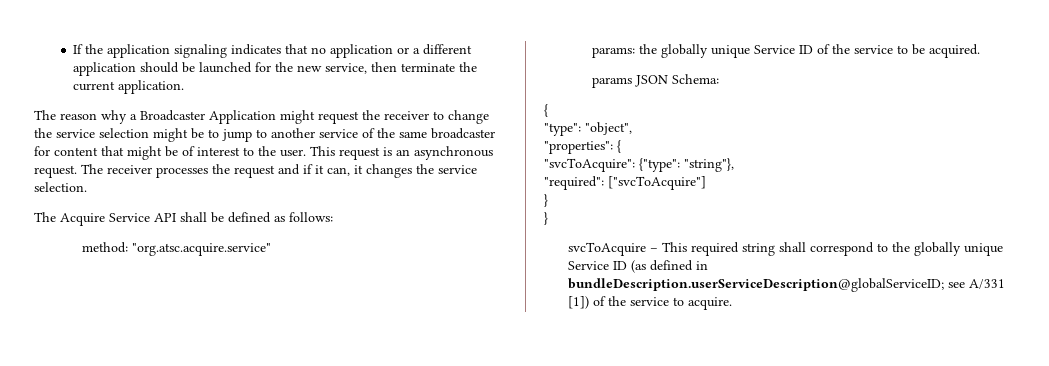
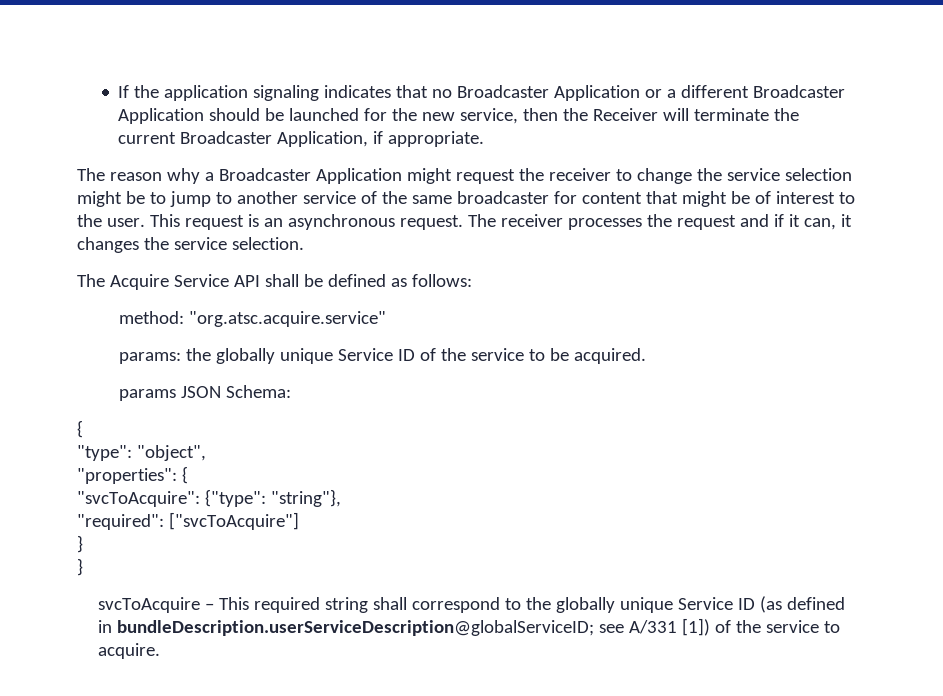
- If the application signaling indicates that no application or a different application should be launched for the new service, then terminate the current application.
+ If the application signaling indicates that no Broadcaster Application or a different Broadcaster Application should be launched for the new service, then the Receiver will terminate the current Broadcaster Application, if appropriate.

